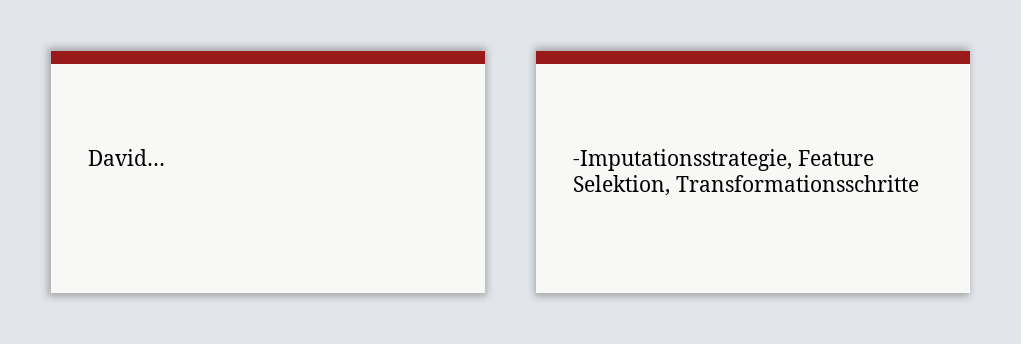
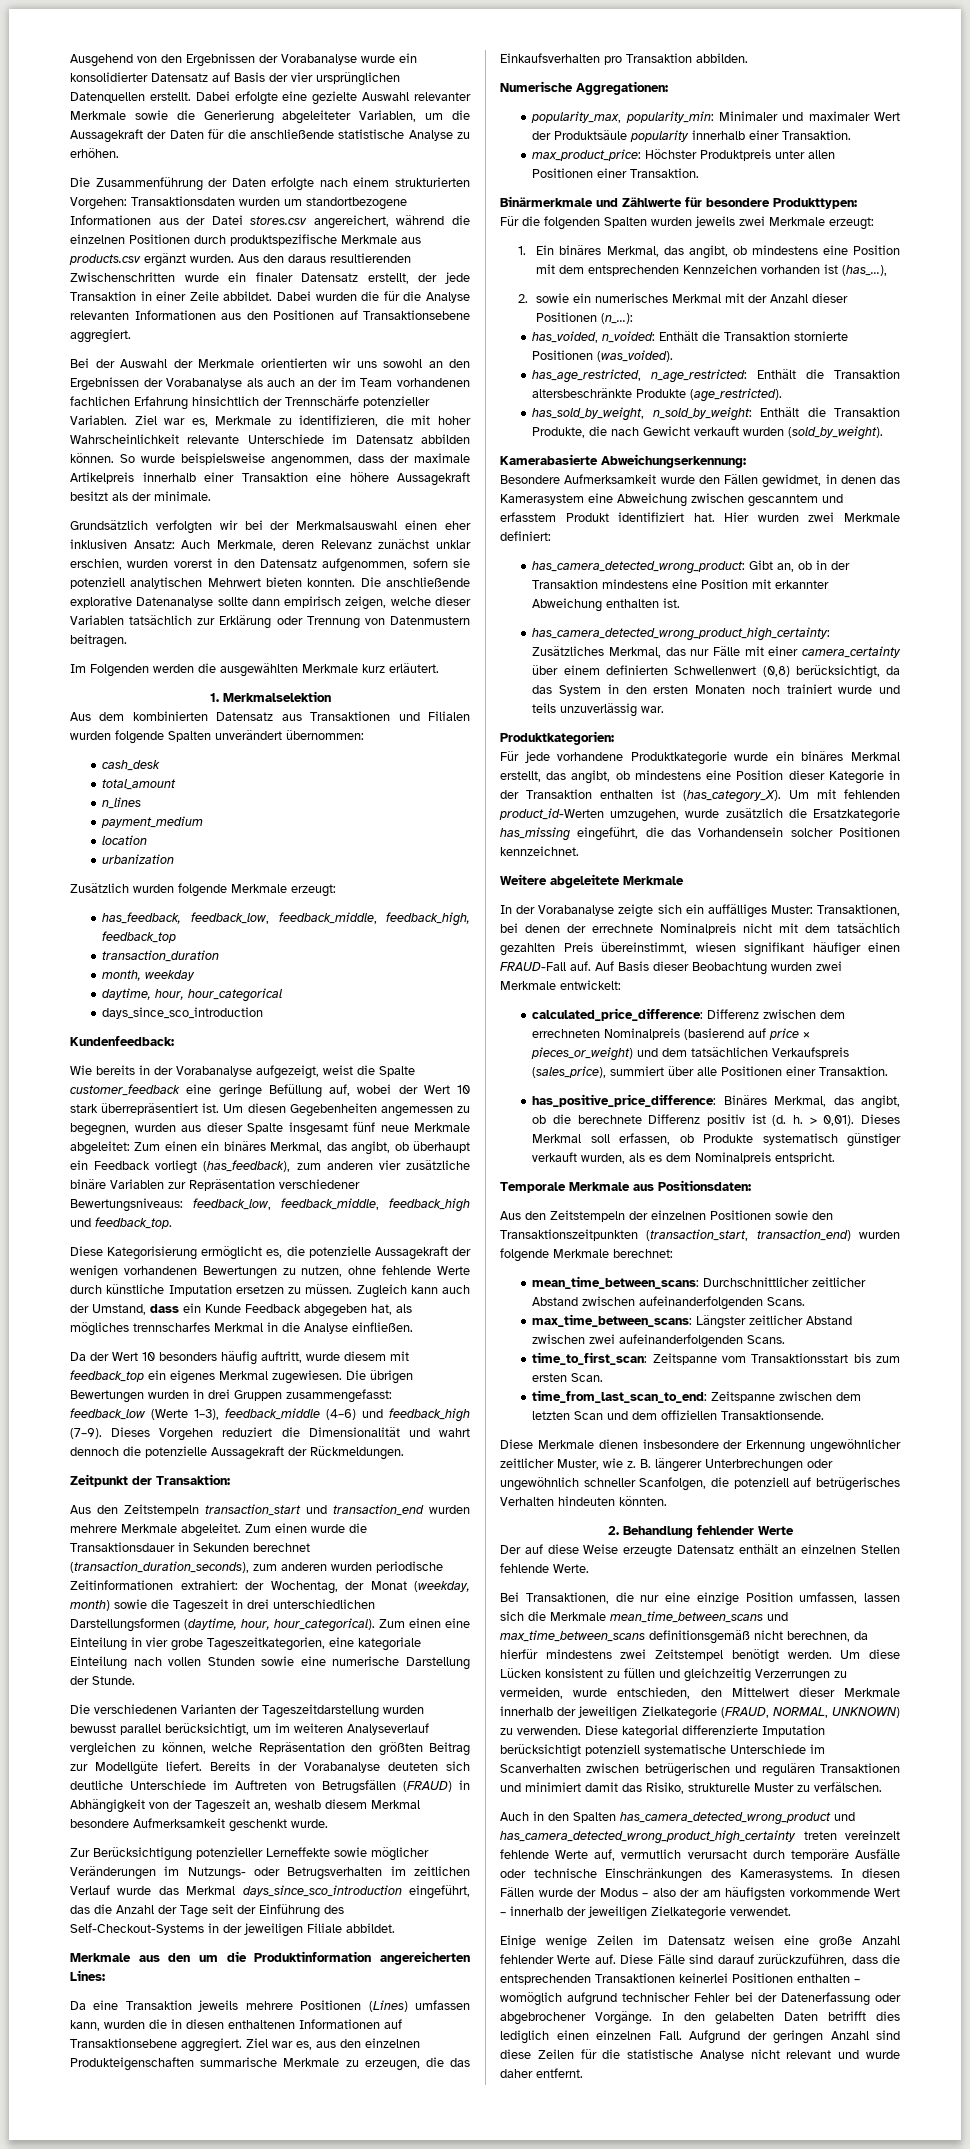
- David…
- -Imputationsstrategie, Feature Selektion, Transformationsschritte
+ Ausgehend von den Ergebnissen der Vorabanalyse wurde ein konsolidierter Datensatz auf Basis der vier ursprünglichen Datenquellen erstellt. Dabei erfolgte eine gezielte Auswahl relevanter Merkmale sowie die Generierung abgeleiteter Variablen, um die Aussagekraft der Daten für die anschließende statistische Analyse zu erhöhen.
+ Die Zusammenführung der Daten erfolgte nach einem strukturierten Vorgehen: Transaktionsdaten wurden um standortbezogene Informationen aus der Datei stores.csv angereichert, während die einzelnen Positionen durch produktspezifische Merkmale aus products.csv ergänzt wurden. Aus den daraus resultierenden Zwischenschritten wurde ein finaler Datensatz erstellt, der jede Transaktion in einer Zeile abbildet. Dabei wurden die für die Analyse relevanten Informationen aus den Positionen auf Transaktionsebene aggregiert.
+ Bei der Auswahl der Merkmale orientierten wir uns sowohl an den Ergebnissen der Vorabanalyse als auch an der im Team vorhandenen fachlichen Erfahrung hinsichtlich der Trennschärfe potenzieller Variablen. Ziel war es, Merkmale zu identifizieren, die mit hoher Wahrscheinlichkeit relevante Unterschiede im Datensatz abbilden können. So wurde beispielsweise angenommen, dass der maximale Artikelpreis innerhalb einer Transaktion eine höhere Aussagekraft besitzt als der minimale.
+ Grundsätzlich verfolgten wir bei der Merkmalsauswahl einen eher inklusiven Ansatz: Auch Merkmale, deren Relevanz zunächst unklar erschien, wurden vorerst in den Datensatz aufgenommen, sofern sie potenziell analytischen Mehrwert bieten konnten. Die anschließende explorative Datenanalyse sollte dann empirisch zeigen, welche dieser Variablen tatsächlich zur Erklärung oder Trennung von Datenmustern beitragen.
+ Im Folgenden werden die ausgewählten Merkmale kurz erläutert.
+ 1. Merkmalselektion
+ Aus dem kombinierten Datensatz aus Transaktionen und Filialen wurden folgende Spalten unverändert übernommen:
+ cash_desk
+ total_amount
+ n_lines
+ payment_medium
+ location
+ urbanization
+ Zusätzlich wurden folgende Merkmale erzeugt:
+ has_feedback, feedback_low, feedback_middle, feedback_high, feedback_top
+ transaction_duration
+ month, weekday
+ daytime, hour, hour_categorical
+ days_since_sco_introduction
+ Kundenfeedback:
+ Wie bereits in der Vorabanalyse aufgezeigt, weist die Spalte customer_feedback eine geringe Befüllung auf, wobei der Wert 10 stark überrepräsentiert ist. Um diesen Gegebenheiten angemessen zu begegnen, wurden aus dieser Spalte insgesamt fünf neue Merkmale abgeleitet: Zum einen ein binäres Merkmal, das angibt, ob überhaupt ein Feedback vorliegt (has_feedback), zum anderen vier zusätzliche binäre Variablen zur Repräsentation verschiedener Bewertungsniveaus: feedback_low, feedback_middle, feedback_high und feedback_top.
+ Diese Kategorisierung ermöglicht es, die potenzielle Aussagekraft der wenigen vorhandenen Bewertungen zu nutzen, ohne fehlende Werte durch künstliche Imputation ersetzen zu müssen. Zugleich kann auch der Umstand, dass ein Kunde Feedback abgegeben hat, als mögliches trennscharfes Merkmal in die Analyse einfließen.
+ Da der Wert 10 besonders häufig auftritt, wurde diesem mit feedback_top ein eigenes Merkmal zugewiesen. Die übrigen Bewertungen wurden in drei Gruppen zusammengefasst: feedback_low (Werte 1–3), feedback_middle (4–6) und feedback_high (7–9). Dieses Vorgehen reduziert die Dimensionalität und wahrt dennoch die potenzielle Aussagekraft der Rückmeldungen.
+ Zeitpunkt der Transaktion:
+ Aus den Zeitstempeln transaction_start und transaction_end wurden mehrere Merkmale abgeleitet. Zum einen wurde die Transaktionsdauer in Sekunden berechnet (transaction_duration_seconds), zum anderen wurden periodische Zeitinformationen extrahiert: der Wochentag, der Monat (weekday, month) sowie die Tageszeit in drei unterschiedlichen Darstellungsformen (daytime, hour, hour_categorical). Zum einen eine Einteilung in vier grobe Tageszeitkategorien, eine kategoriale Einteilung nach vollen Stunden sowie eine numerische Darstellung der Stunde.
+ Die verschiedenen Varianten der Tageszeitdarstellung wurden bewusst parallel berücksichtigt, um im weiteren Analyseverlauf vergleichen zu können, welche Repräsentation den größten Beitrag zur Modellgüte liefert. Bereits in der Vorabanalyse deuteten sich deutliche Unterschiede im Auftreten von Betrugsfällen (FRAUD) in Abhängigkeit von der Tageszeit an, weshalb diesem Merkmal besondere Aufmerksamkeit geschenkt wurde.
+ Zur Berücksichtigung potenzieller Lerneffekte sowie möglicher Veränderungen im Nutzungs- oder Betrugsverhalten im zeitlichen Verlauf wurde das Merkmal days_since_sco_introduction eingeführt, das die Anzahl der Tage seit der Einführung des Self-Checkout-Systems in der jeweiligen Filiale abbildet.
+ Merkmale aus den um die Produktinformation angereicherten Lines:
+ Da eine Transaktion jeweils mehrere Positionen (Lines) umfassen kann, wurden die in diesen enthaltenen Informationen auf Transaktionsebene aggregiert. Ziel war es, aus den einzelnen Produkteigenschaften summarische Merkmale zu erzeugen, die das Einkaufsverhalten pro Transaktion abbilden.
+ Numerische Aggregationen:
+ popularity_max, popularity_min: Minimaler und maximaler Wert der Produktsäule popularity innerhalb einer Transaktion.
+ max_product_price: Höchster Produktpreis unter allen Positionen einer Transaktion.
+ Binärmerkmale und Zählwerte für besondere Produkttypen:
+ Für die folgenden Spalten wurden jeweils zwei Merkmale erzeugt:
+ 1. Ein binäres Merkmal, das angibt, ob mindestens eine Position mit dem entsprechenden Kennzeichen vorhanden ist (has_...),
+ 2. sowie ein numerisches Merkmal mit der Anzahl dieser Positionen (n_...):
+ has_voided, n_voided: Enthält die Transaktion stornierte Positionen (was_voided).
+ has_age_restricted, n_age_restricted: Enthält die Transaktion altersbeschränkte Produkte (age_restricted).
+ has_sold_by_weight, n_sold_by_weight: Enthält die Transaktion Produkte, die nach Gewicht verkauft wurden (sold_by_weight).
+ Kamerabasierte Abweichungserkennung:
+ Besondere Aufmerksamkeit wurde den Fällen gewidmet, in denen das Kamerasystem eine Abweichung zwischen gescanntem und erfasstem Produkt identifiziert hat. Hier wurden zwei Merkmale definiert:
+ has_camera_detected_wrong_product: Gibt an, ob in der Transaktion mindestens eine Position mit erkannter Abweichung enthalten ist.
+ has_camera_detected_wrong_product_high_certainty: Zusätzliches Merkmal, das nur Fälle mit einer camera_certainty über einem definierten Schwellenwert (0,8) berücksichtigt, da das System in den ersten Monaten noch trainiert wurde und teils unzuverlässig war.
+ Produktkategorien:
+ Für jede vorhandene Produktkategorie wurde ein binäres Merkmal erstellt, das angibt, ob mindestens eine Position dieser Kategorie in der Transaktion enthalten ist (has_category_X). Um mit fehlenden product_id-Werten umzugehen, wurde zusätzlich die Ersatzkategorie has_missing eingeführt, die das Vorhandensein solcher Positionen kennzeichnet.
+ Weitere abgeleitete Merkmale
+ In der Vorabanalyse zeigte sich ein auffälliges Muster: Transaktionen, bei denen der errechnete Nominalpreis nicht mit dem tatsächlich gezahlten Preis übereinstimmt, wiesen signifikant häufiger einen FRAUD-Fall auf. Auf Basis dieser Beobachtung wurden zwei Merkmale entwickelt:
+ calculated_price_difference: Differenz zwischen dem errechneten Nominalpreis (basierend auf price × pieces_or_weight) und dem tatsächlichen Verkaufspreis (sales_price), summiert über alle Positionen einer Transaktion.
+ has_positive_price_difference: Binäres Merkmal, das angibt, ob die berechnete Differenz positiv ist (d. h. > 0,01). Dieses Merkmal soll erfassen, ob Produkte systematisch günstiger verkauft wurden, als es dem Nominalpreis entspricht.
+ Temporale Merkmale aus Positionsdaten:
+ Aus den Zeitstempeln der einzelnen Positionen sowie den Transaktionszeitpunkten (transaction_start, transaction_end) wurden folgende Merkmale berechnet:
+ mean_time_between_scans: Durchschnittlicher zeitlicher Abstand zwischen aufeinanderfolgenden Scans.
+ max_time_between_scans: Längster zeitlicher Abstand zwischen zwei aufeinanderfolgenden Scans.
+ time_to_first_scan: Zeitspanne vom Transaktionsstart bis zum ersten Scan.
+ time_from_last_scan_to_end: Zeitspanne zwischen dem letzten Scan und dem offiziellen Transaktionsende.
+ Diese Merkmale dienen insbesondere der Erkennung ungewöhnlicher zeitlicher Muster, wie z. B. längerer Unterbrechungen oder ungewöhnlich schneller Scanfolgen, die potenziell auf betrügerisches Verhalten hindeuten könnten.
+ 2. Behandlung fehlender Werte
+ Der auf diese Weise erzeugte Datensatz enthält an einzelnen Stellen fehlende Werte.
+ Bei Transaktionen, die nur eine einzige Position umfassen, lassen sich die Merkmale mean_time_between_scans und max_time_between_scans definitionsgemäß nicht berechnen, da hierfür mindestens zwei Zeitstempel benötigt werden. Um diese Lücken konsistent zu füllen und gleichzeitig Verzerrungen zu vermeiden, wurde entschieden, den Mittelwert dieser Merkmale innerhalb der jeweiligen Zielkategorie (FRAUD, NORMAL, UNKNOWN) zu verwenden. Diese kategorial differenzierte Imputation berücksichtigt potenziell systematische Unterschiede im Scanverhalten zwischen betrügerischen und regulären Transaktionen und minimiert damit das Risiko, strukturelle Muster zu verfälschen.
+ Auch in den Spalten has_camera_detected_wrong_product und has_camera_detected_wrong_product_high_certainty treten vereinzelt fehlende Werte auf, vermutlich verursacht durch temporäre Ausfälle oder technische Einschränkungen des Kamerasystems. In diesen Fällen wurde der Modus – also der am häufigsten vorkommende Wert – innerhalb der jeweiligen Zielkategorie verwendet.
+ Einige wenige Zeilen im Datensatz weisen eine große Anzahl fehlender Werte auf. Diese Fälle sind darauf zurückzuführen, dass die entsprechenden Transaktionen keinerlei Positionen enthalten – womöglich aufgrund technischer Fehler bei der Datenerfassung oder abgebrochener Vorgänge. In den gelabelten Daten betrifft dies lediglich einen einzelnen Fall. Aufgrund der geringen Anzahl sind diese Zeilen für die statistische Analyse nicht relevant und wurde daher entfernt.

